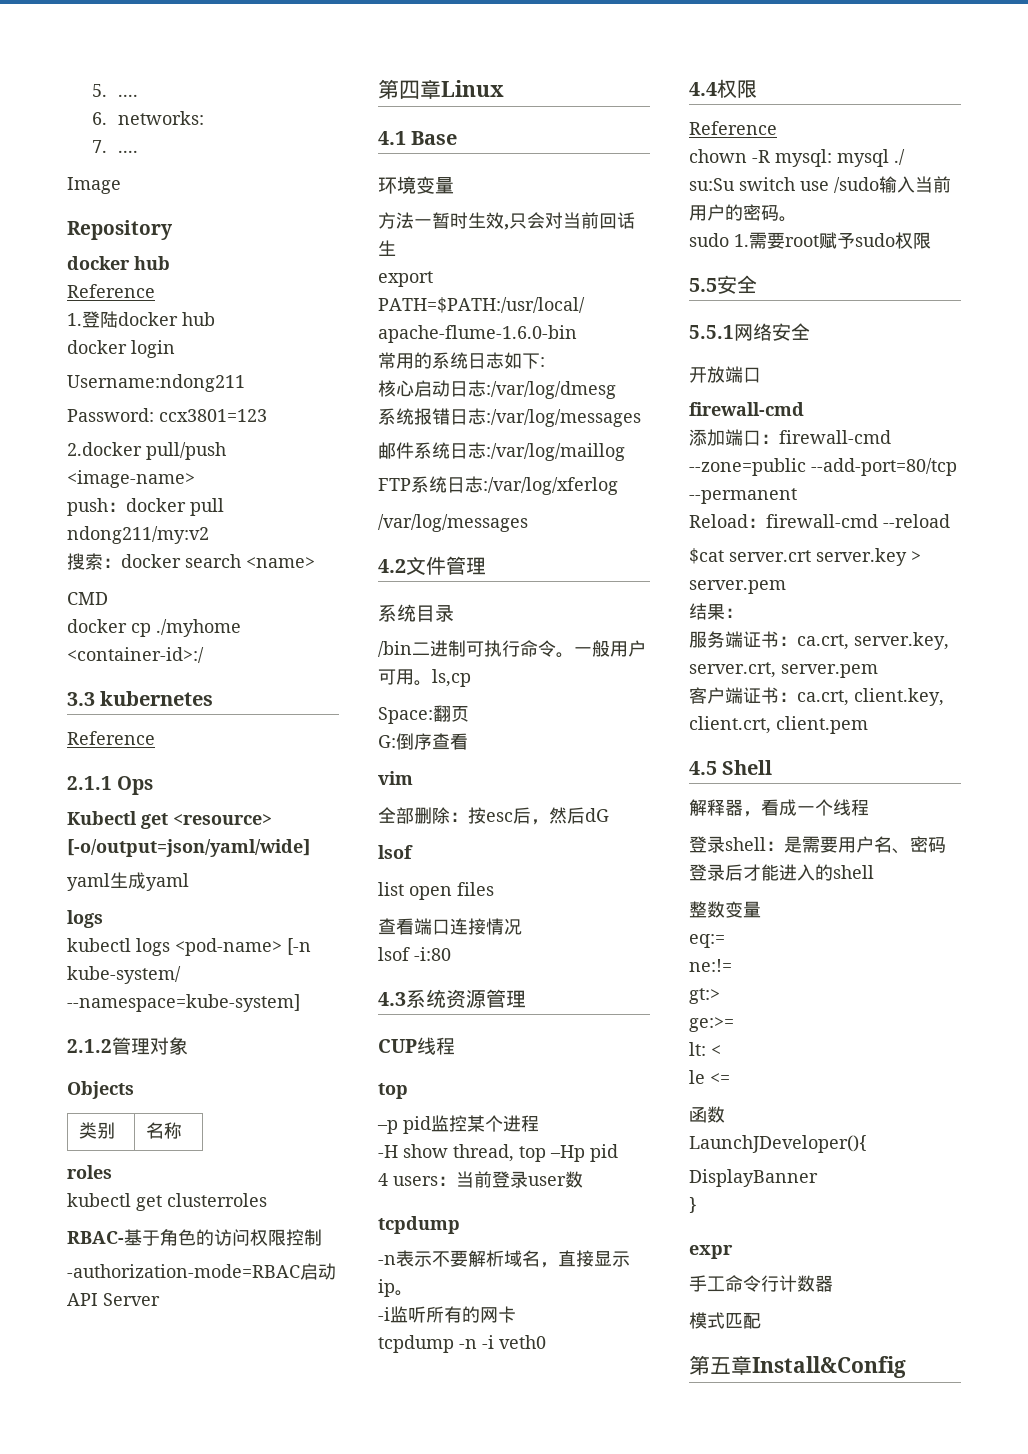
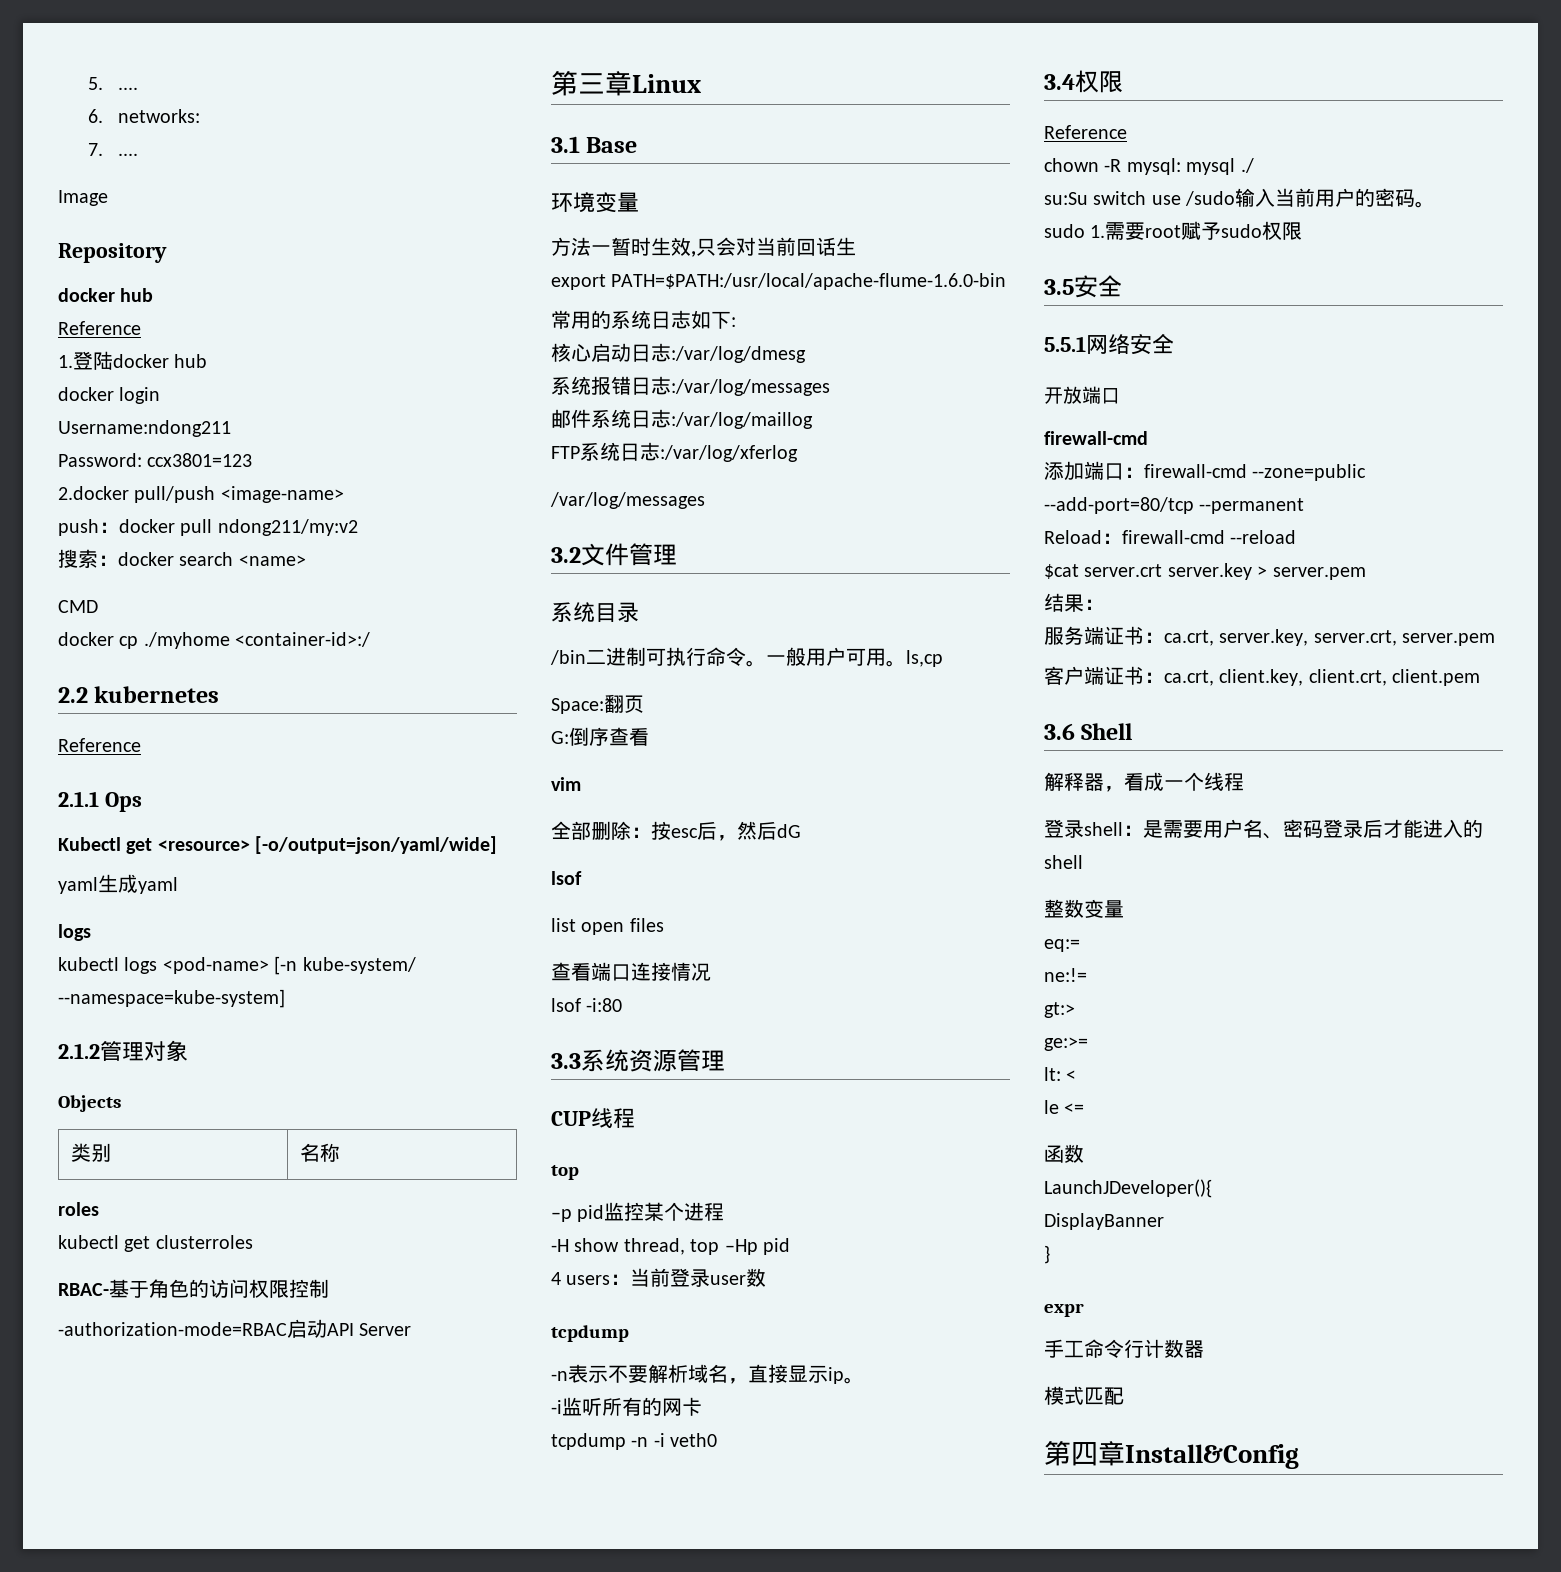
- 3.3 kubernetes
+ 2.2 kubernetes
- 第四章Linux
+ 第三章Linux
- 4.1 Base
+ 3.1 Base
- 4.2文件管理
+ 3.2文件管理
- 4.3系统资源管理
+ 3.3系统资源管理
- 4.4权限
+ 3.4权限
- 5.5安全
+ 3.5安全
- 4.5 Shell
+ 3.6 Shell
- 第五章Install&Config
+ 第四章Install&Config

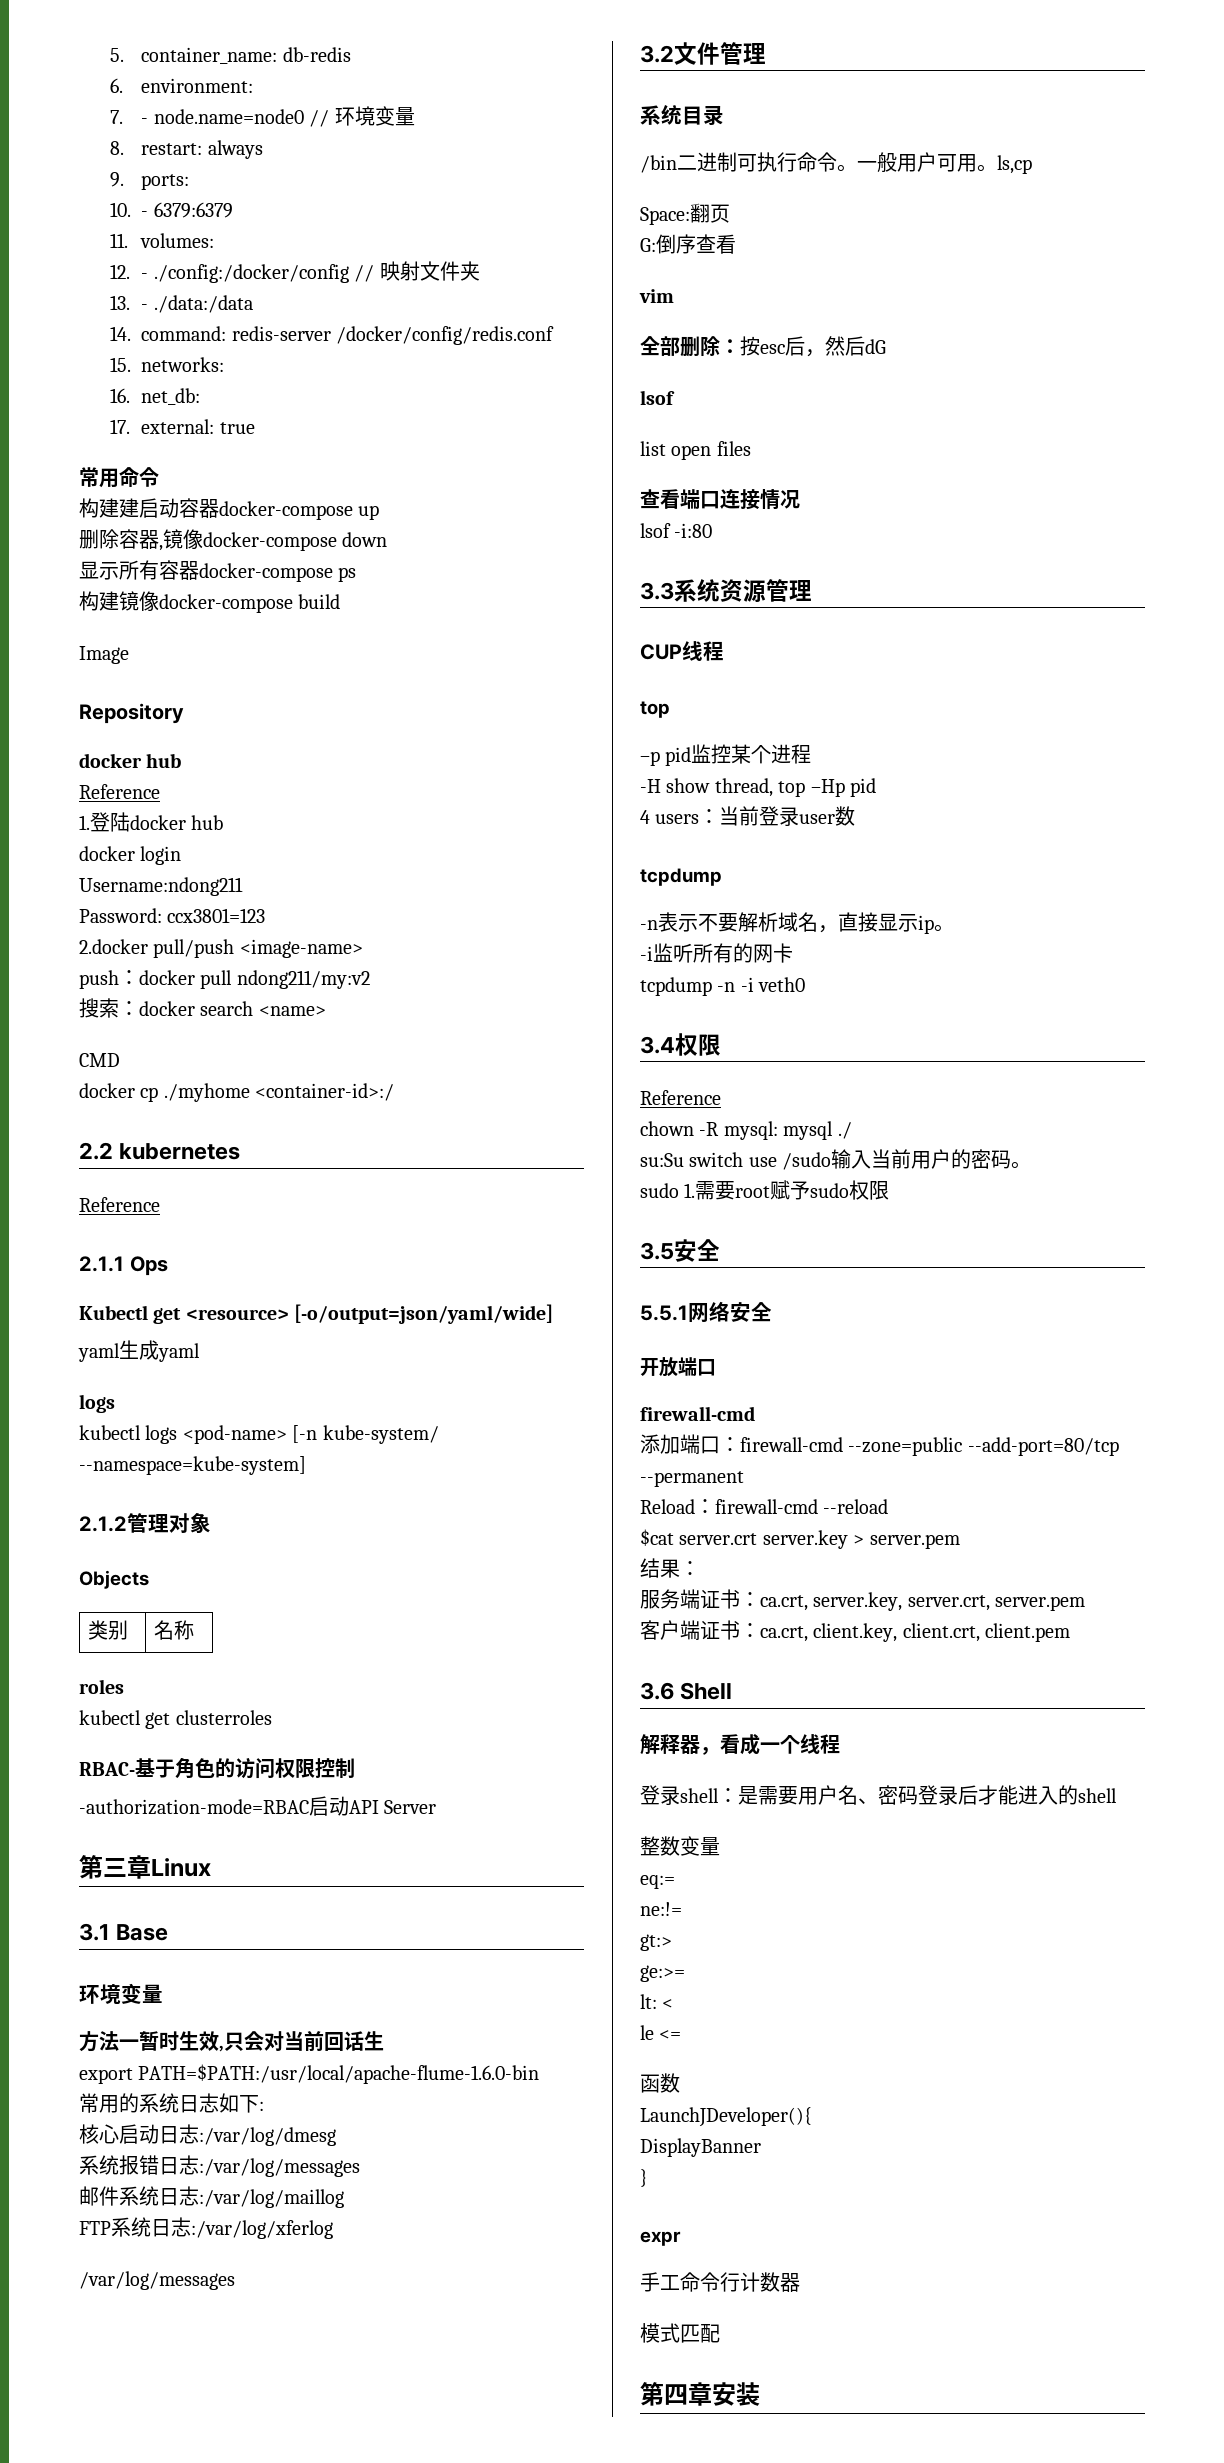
- 5. ....
- 6. networks:
- 7. ....
+ 5. container_name: db-redis
+ 6. environment:
+ 7. - node.name=node0 // 环境变量
+ 8. restart: always
+ 9. ports:
+ 10. - 6379:6379
+ 11. volumes:
+ 12. - ./config:/docker/config // 映射文件夹
+ 13. - ./data:/data
+ 14. command: redis-server /docker/config/redis.conf
+ 15. networks:
+ 16. net_db:
+ 17. external: true
+ 常用命令
+ 构建建启动容器docker-compose up
+ 删除容器,镜像docker-compose down
+ 显示所有容器docker-compose ps
+ 构建镜像docker-compose build
- 第四章Install&Config
+ 第四章安装

